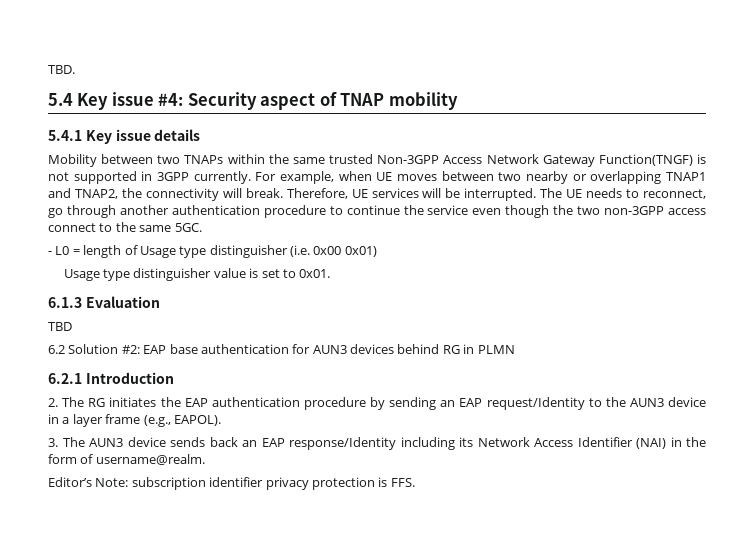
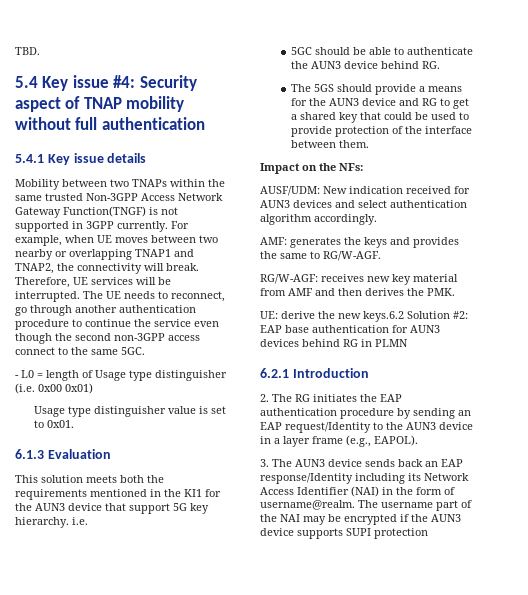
- 5.4 Key issue #4: Security aspect of TNAP mobility
+ 5.4 Key issue #4: Security aspect of TNAP mobility without full authentication
- The UE needs to reconnect, go through another authentication procedure to continue the service even though the two non-3GPP access connect to the same 5GC.
+ The UE needs to reconnect, go through another authentication procedure to continue the service even though the second non-3GPP access connect to the same 5GC.
- TBD
- 6.2 Solution #2: EAP base authentication for AUN3 devices behind RG in PLMN
+ This solution meets both the requirements mentioned in the KI1 for the AUN3 device that support 5G key hierarchy. i.e.
+ 5GC should be able to authenticate the AUN3 device behind RG.
+ The 5GS should provide a means for the AUN3 device and RG to get a shared key that could be used to provide protection of the interface between them.
+ Impact on the NFs:
+ AUSF/UDM: New indication received for AUN3 devices and select authentication algorithm accordingly.
+ AMF: generates the keys and provides the same to RG/W-AGF.
+ RG/W-AGF: receives new key material from AMF and then derives the PMK.
+ UE: derive the new keys.6.2 Solution #2: EAP base authentication for AUN3 devices behind RG in PLMN
- 3. The AUN3 device sends back an EAP response/Identity including its Network Access Identifier (NAI) in the form of username@realm.
- Editor’s Note: subscription identifier privacy protection is FFS.
+ 3. The AUN3 device sends back an EAP response/Identity including its Network Access Identifier (NAI) in the form of username@realm. The username part of the NAI may be encrypted if the AUN3 device supports SUPI protection

